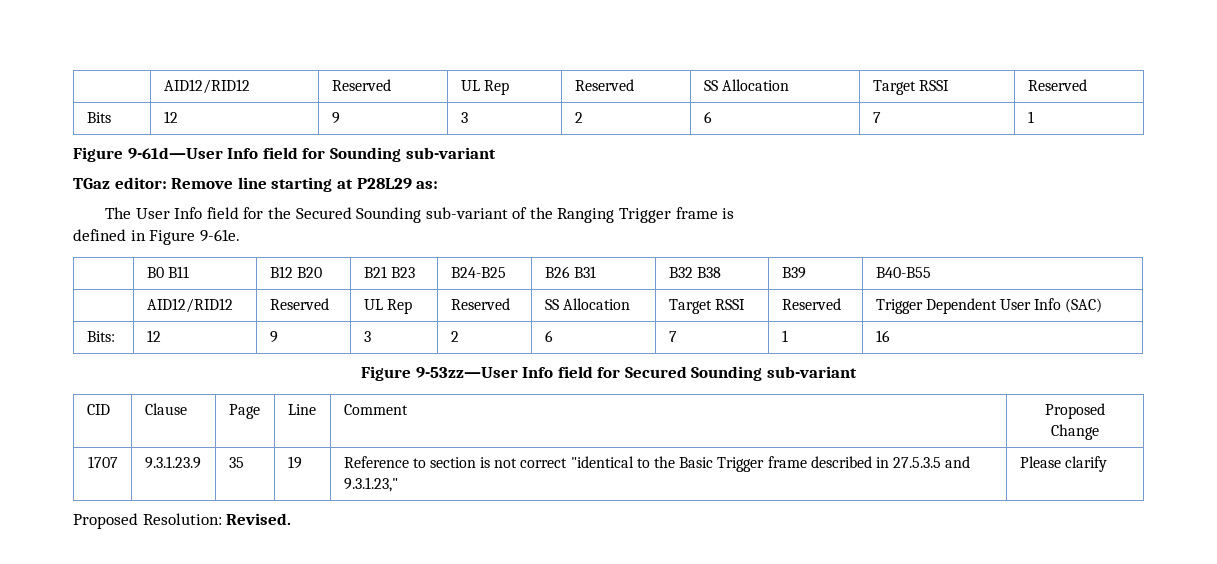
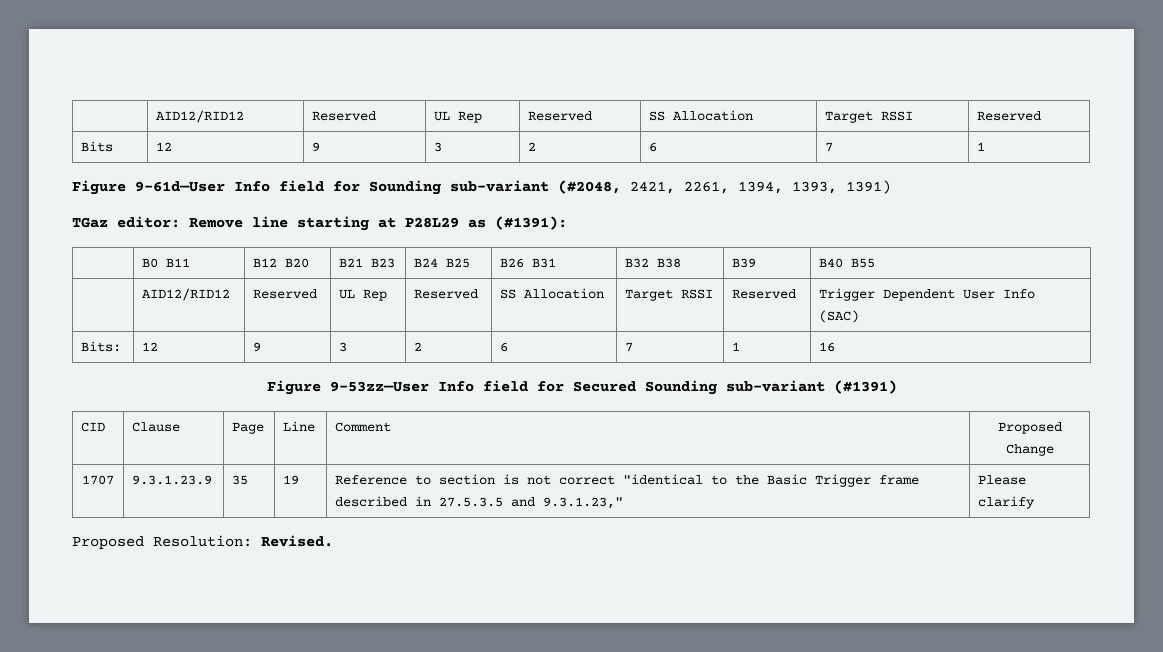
- Figure 9-61d—User Info field for Sounding sub-variant
+ Figure 9-61d—User Info field for Sounding sub-variant (#2048, 2421, 2261, 1394, 1393, 1391)
- TGaz editor: Remove line starting at P28L29 as:
- The User Info field for the Secured Sounding sub-variant of the Ranging Trigger frame is
- defined in Figure 9-61e.
+ TGaz editor: Remove line starting at P28L29 as (#1391):
- | B0 B11 | B12 B20 | B21 B23 | B24-B25 | B26 B31 | B32 B38 | B39 | B40-B55
+ | B0 B11 | B12 B20 | B21 B23 | B24 B25 | B26 B31 | B32 B38 | B39 | B40 B55
- Figure 9-53zz—User Info field for Secured Sounding sub-variant
+ Figure 9-53zz—User Info field for Secured Sounding sub-variant (#1391)

